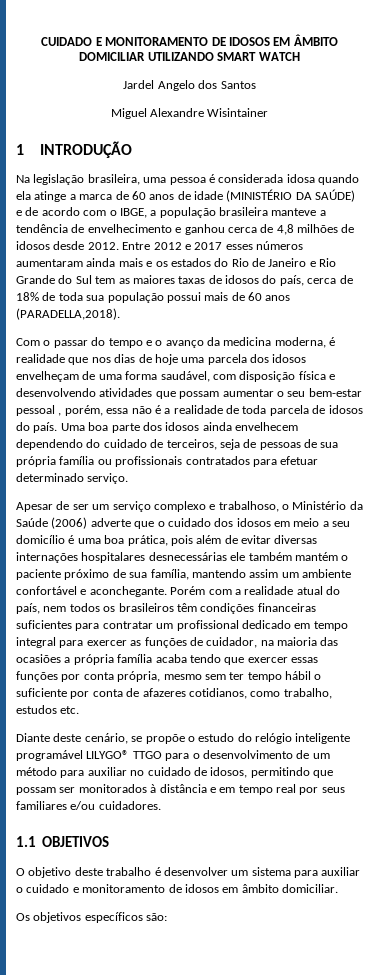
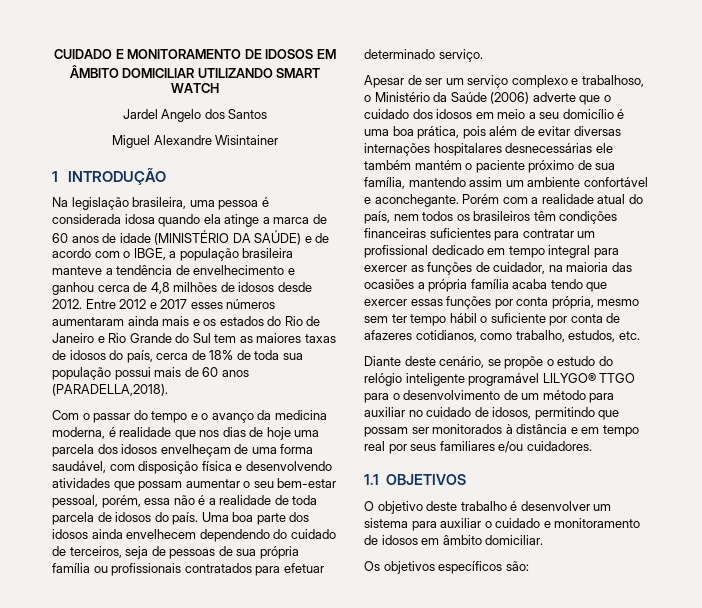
- Com o passar do tempo e o avanço da medicina moderna, é realidade que nos dias de hoje uma parcela dos idosos envelheçam de uma forma saudável, com disposição física e desenvolvendo atividades que possam aumentar o seu bem-estar pessoal , porém, essa não é a realidade de toda parcela de idosos do país.
+ Com o passar do tempo e o avanço da medicina moderna, é realidade que nos dias de hoje uma parcela dos idosos envelheçam de uma forma saudável, com disposição física e desenvolvendo atividades que possam aumentar o seu bem-estar pessoal, porém, essa não é a realidade de toda parcela de idosos do país.
- Porém com a realidade atual do país, nem todos os brasileiros têm condições financeiras suficientes para contratar um profissional dedicado em tempo integral para exercer as funções de cuidador, na maioria das ocasiões a própria família acaba tendo que exercer essas funções por conta própria, mesmo sem ter tempo hábil o suficiente por conta de afazeres cotidianos, como trabalho, estudos etc.
+ Porém com a realidade atual do país, nem todos os brasileiros têm condições financeiras suficientes para contratar um profissional dedicado em tempo integral para exercer as funções de cuidador, na maioria das ocasiões a própria família acaba tendo que exercer essas funções por conta própria, mesmo sem ter tempo hábil o suficiente por conta de afazeres cotidianos, como trabalho, estudos, etc.

